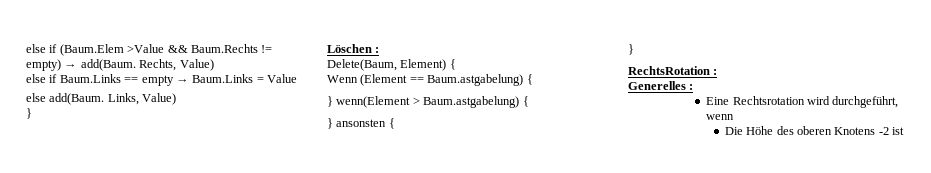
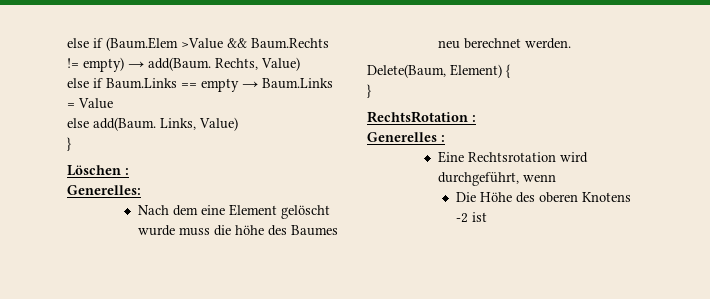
+ Generelles:
+ Nach dem eine Element gelöscht wurde muss die höhe des Baumes neu berechnet werden.
  Delete(Baum, Element) {
- Wenn (Element == Baum.astgabelung) {
- } wenn(Element > Baum.astgabelung) {
- } ansonsten {

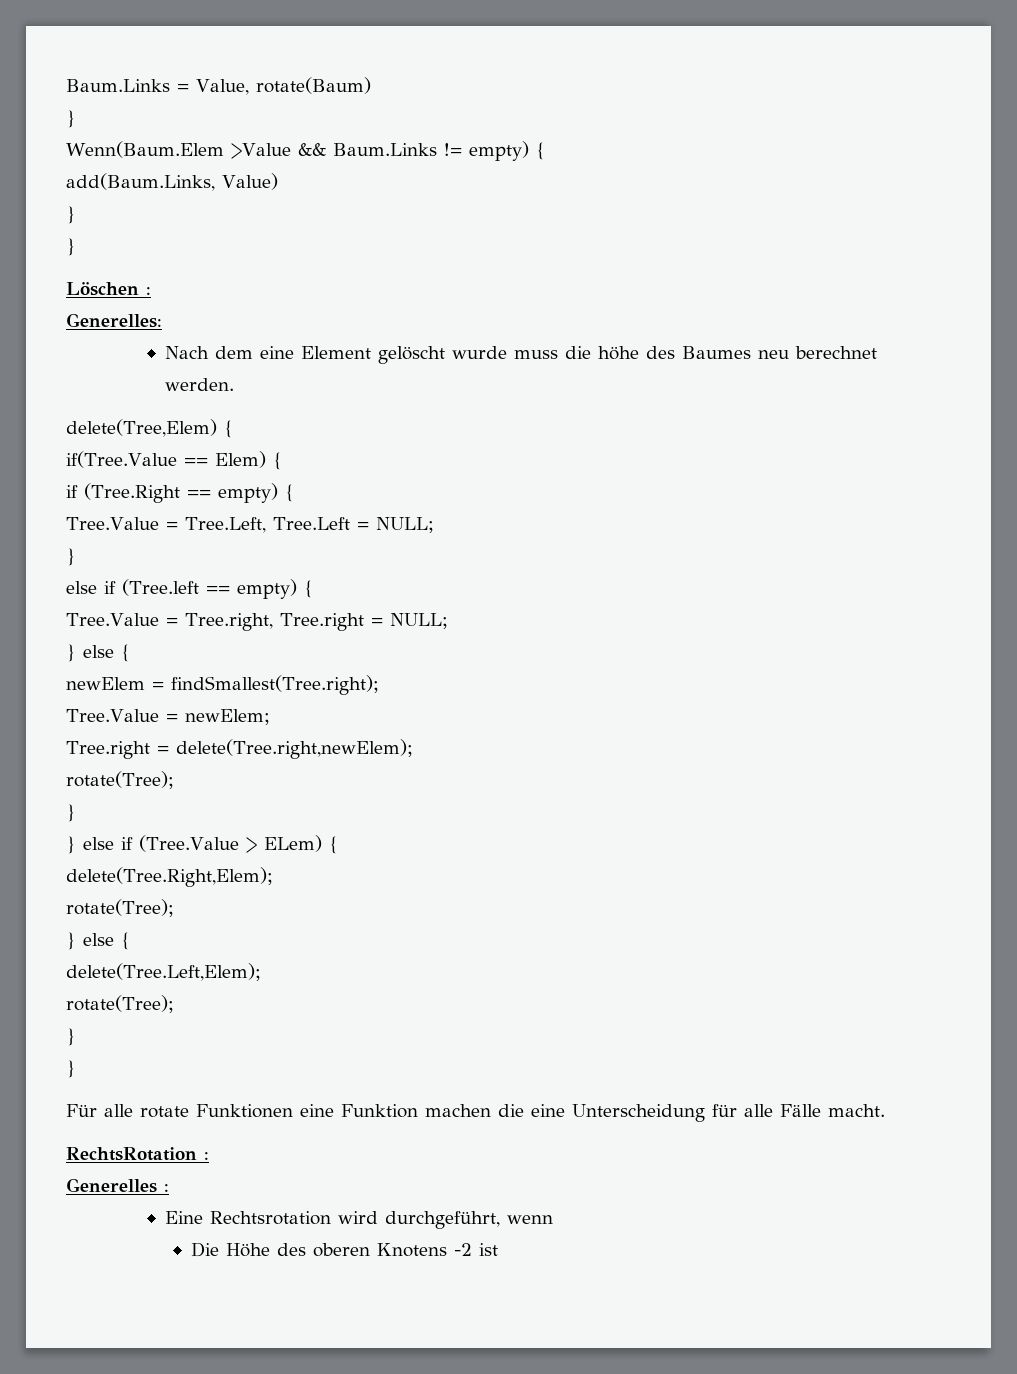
- else if (Baum.Elem >Value && Baum.Rechts != empty) → add(Baum. Rechts, Value)
- else if Baum.Links == empty → Baum.Links = Value
- else add(Baum. Links, Value)
+ Baum.Links = Value, rotate(Baum)
+ }
+ Wenn(Baum.Elem >Value && Baum.Links != empty) {
+ add(Baum.Links, Value)
+ }
- Delete(Baum, Element) {
+ delete(Tree,Elem) {
+ if(Tree.Value == Elem) {
+ if (Tree.Right == empty) {
+ Tree.Value = Tree.Left, Tree.Left = NULL;
  }
+ else if (Tree.left == empty) {
+ Tree.Value = Tree.right, Tree.right = NULL;
+ } else {
+ newElem = findSmallest(Tree.right);
+ Tree.Value = newElem;
+ Tree.right = delete(Tree.right,newElem);
+ rotate(Tree);
+ }
+ } else if (Tree.Value > ELem) {
+ delete(Tree.Right,Elem);
+ rotate(Tree);
+ } else {
+ delete(Tree.Left,Elem);
+ rotate(Tree);
+ }
+ }
+ Für alle rotate Funktionen eine Funktion machen die eine Unterscheidung für alle Fälle macht.

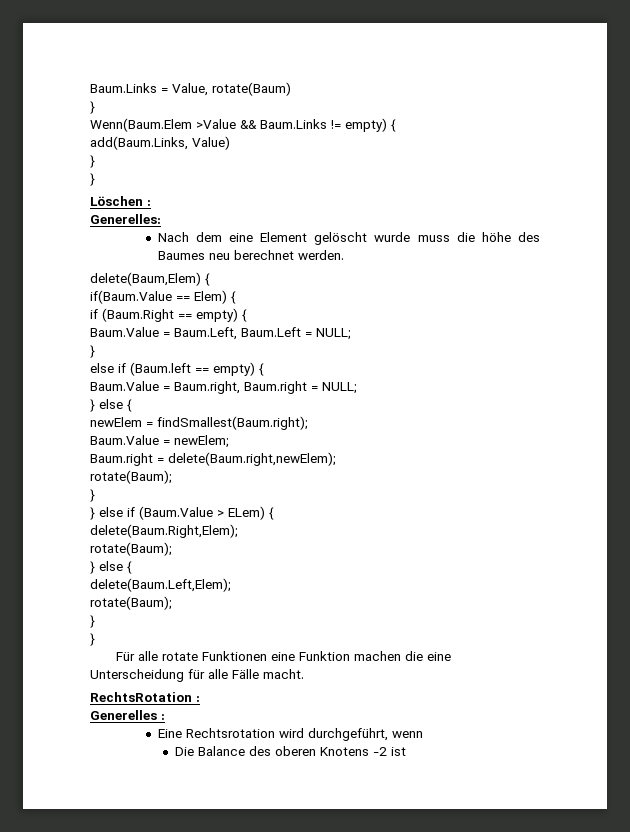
- delete(Tree,Elem) {
- if(Tree.Value == Elem) {
+ delete(Baum,Elem) {
+ if(Baum.Value == Elem) {
- if (Tree.Right == empty) {
- Tree.Value = Tree.Left, Tree.Left = NULL;
+ if (Baum.Right == empty) {
+ Baum.Value = Baum.Left, Baum.Left = NULL;
- else if (Tree.left == empty) {
- Tree.Value = Tree.right, Tree.right = NULL;
+ else if (Baum.left == empty) {
+ Baum.Value = Baum.right, Baum.right = NULL;
- newElem = findSmallest(Tree.right);
- Tree.Value = newElem;
+ newElem = findSmallest(Baum.right);
+ Baum.Value = newElem;
- Tree.right = delete(Tree.right,newElem);
- rotate(Tree);
+ Baum.right = delete(Baum.right,newElem);
+ rotate(Baum);
- } else if (Tree.Value > ELem) {
+ } else if (Baum.Value > ELem) {
- delete(Tree.Right,Elem);
- rotate(Tree);
+ delete(Baum.Right,Elem);
+ rotate(Baum);
  } else {
- delete(Tree.Left,Elem);
- rotate(Tree);
+ delete(Baum.Left,Elem);
+ rotate(Baum);
- Die Höhe des oberen Knotens -2 ist
+ Die Balance des oberen Knotens -2 ist

